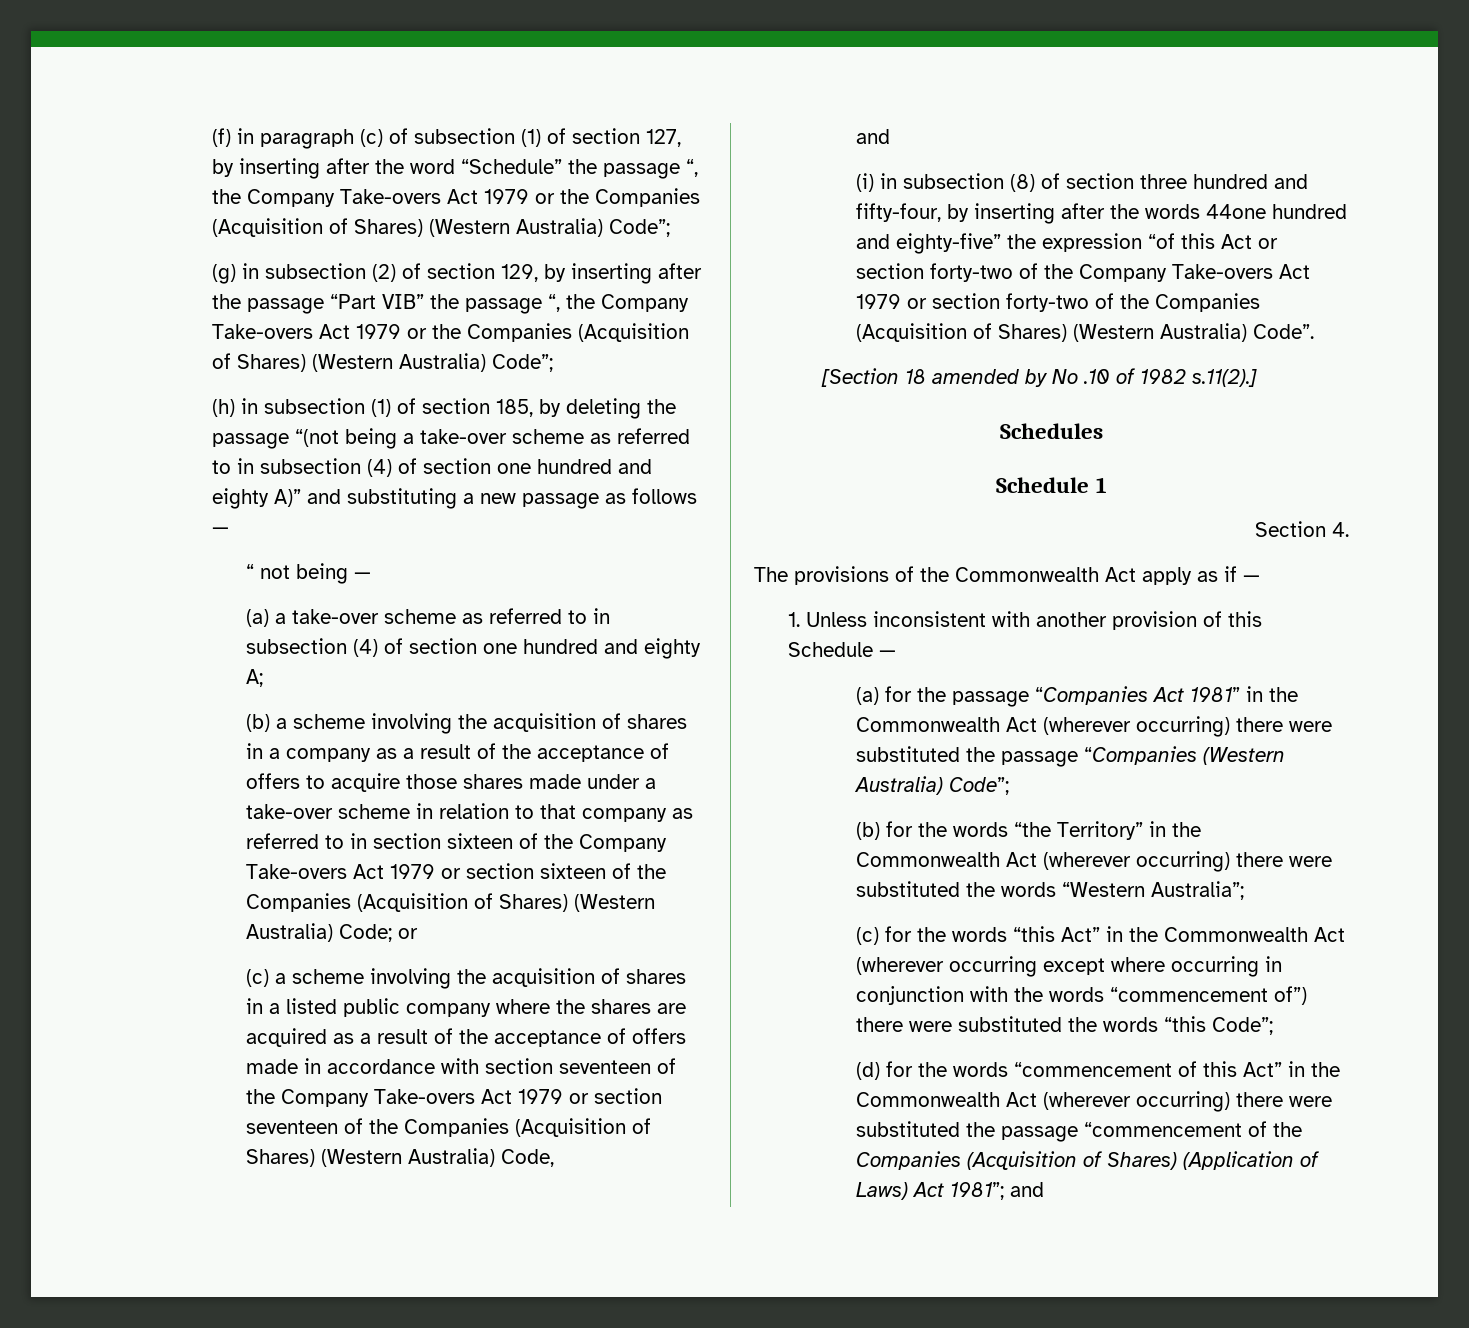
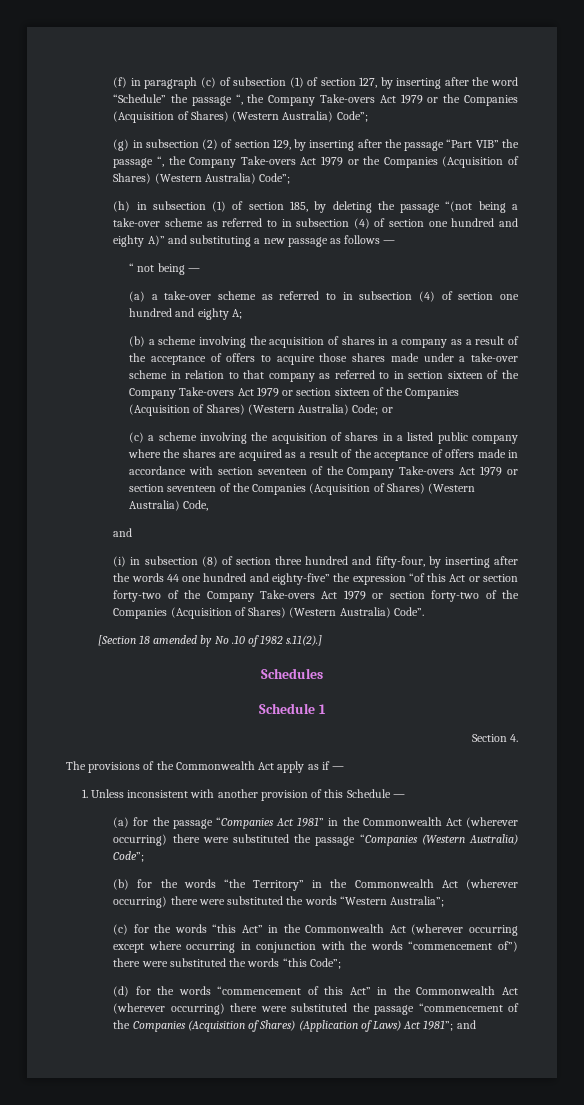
- (i) in subsection (8) of section three hundred and fifty-four, by inserting after the words 44one hundred and eighty-five” the expression “of this Act or section forty-two of the Company Take-overs Act 1979 or section forty-two of the Companies (Acquisition of Shares) (Western Australia) Code”.
+ (i) in subsection (8) of section three hundred and fifty-four, by inserting after the words 44 one hundred and eighty-five” the expression “of this Act or section forty-two of the Company Take-overs Act 1979 or section forty-two of the Companies (Acquisition of Shares) (Western Australia) Code”.

